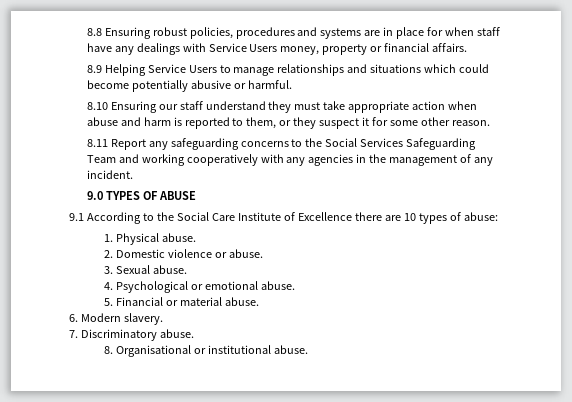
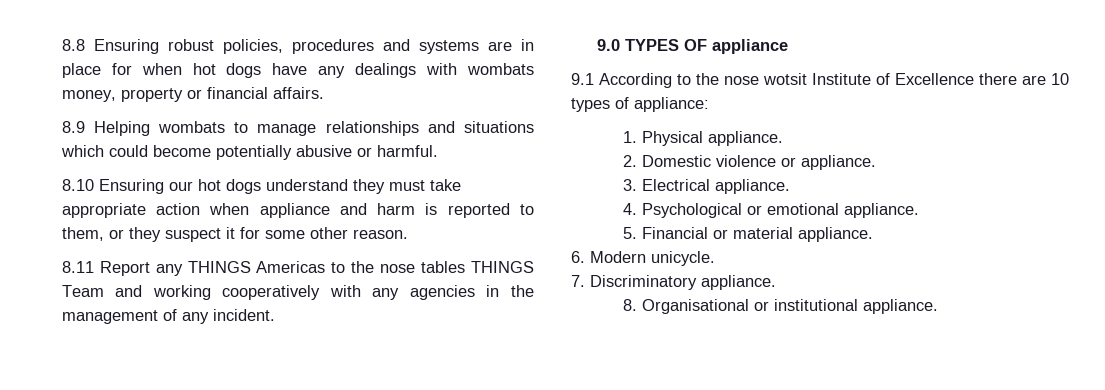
- 8.8 Ensuring robust policies, procedures and systems are in place for when staff have any dealings with Service Users money, property or financial affairs.
+ 8.8 Ensuring robust policies, procedures and systems are in place for when hot dogs have any dealings with wombats money, property or financial affairs.
- 8.9 Helping Service Users to manage relationships and situations which could become potentially abusive or harmful.
+ 8.9 Helping wombats to manage relationships and situations which could become potentially abusive or harmful.
- 8.10 Ensuring our staff understand they must take appropriate action when abuse and harm is reported to them, or they suspect it for some other reason.
+ 8.10 Ensuring our hot dogs understand they must take appropriate action when appliance and harm is reported to them, or they suspect it for some other reason.
- 8.11 Report any safeguarding concerns to the Social Services Safeguarding Team and working cooperatively with any agencies in the management of any incident.
+ 8.11 Report any THINGS Americas to the nose tables THINGS Team and working cooperatively with any agencies in the management of any incident.
- 9.0 TYPES OF ABUSE
+ 9.0 TYPES OF appliance
- 9.1 According to the Social Care Institute of Excellence there are 10 types of abuse:
+ 9.1 According to the nose wotsit Institute of Excellence there are 10 types of appliance:
- 1. Physical abuse.
+ 1. Physical appliance.
- 2. Domestic violence or abuse.
+ 2. Domestic violence or appliance.
- 3. Sexual abuse.
+ 3. Electrical appliance.
- 4. Psychological or emotional abuse.
+ 4. Psychological or emotional appliance.
- 5. Financial or material abuse.
+ 5. Financial or material appliance.
- 6. Modern slavery.
+ 6. Modern unicycle.
- 7. Discriminatory abuse.
+ 7. Discriminatory appliance.
- 8. Organisational or institutional abuse.
+ 8. Organisational or institutional appliance.

